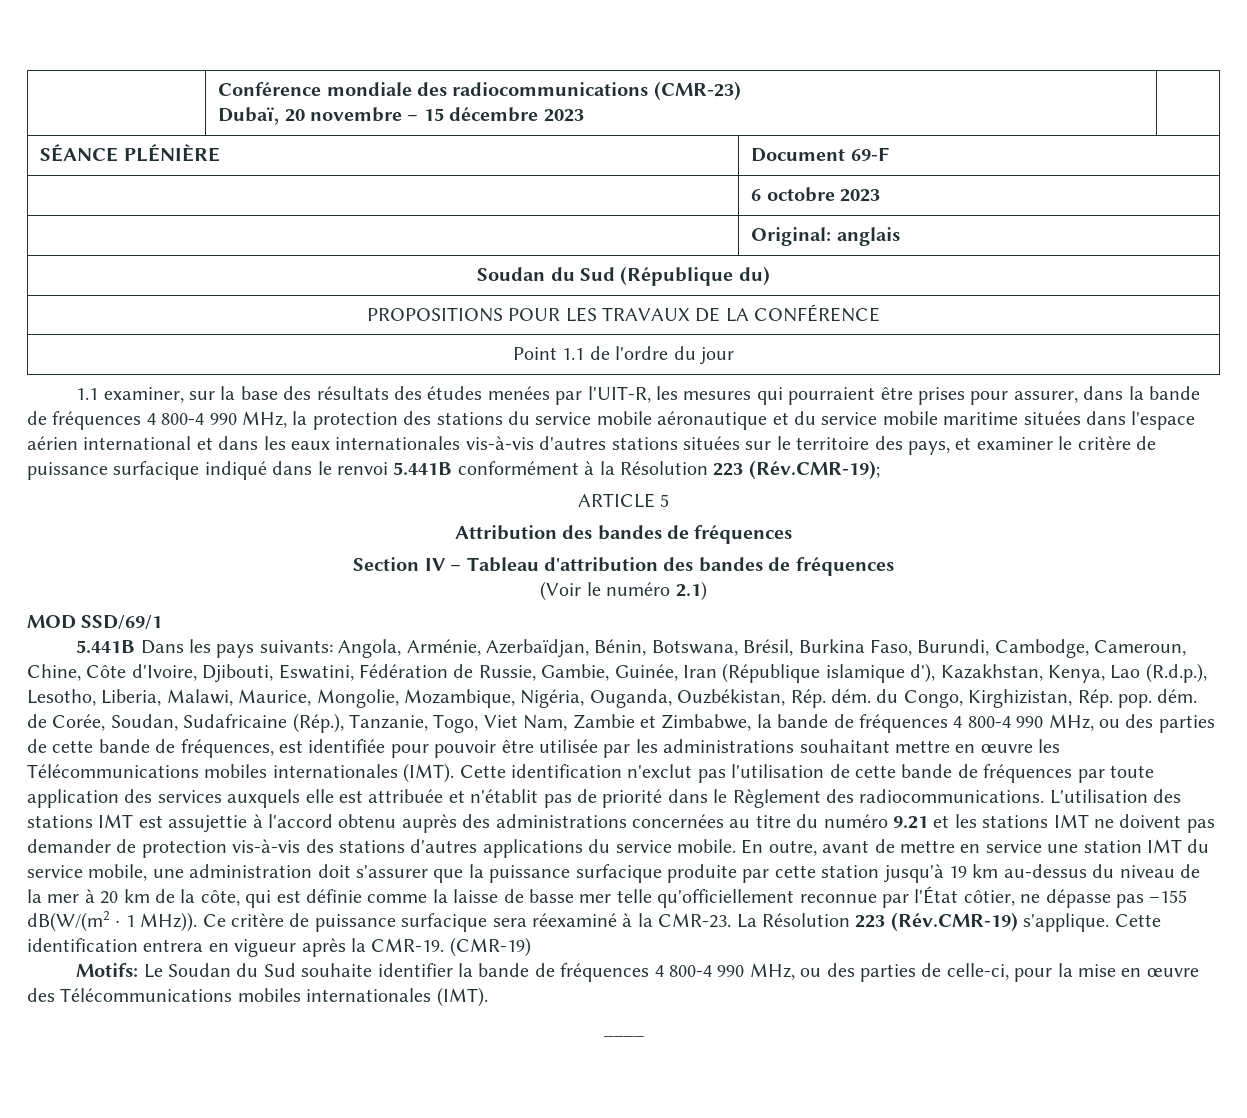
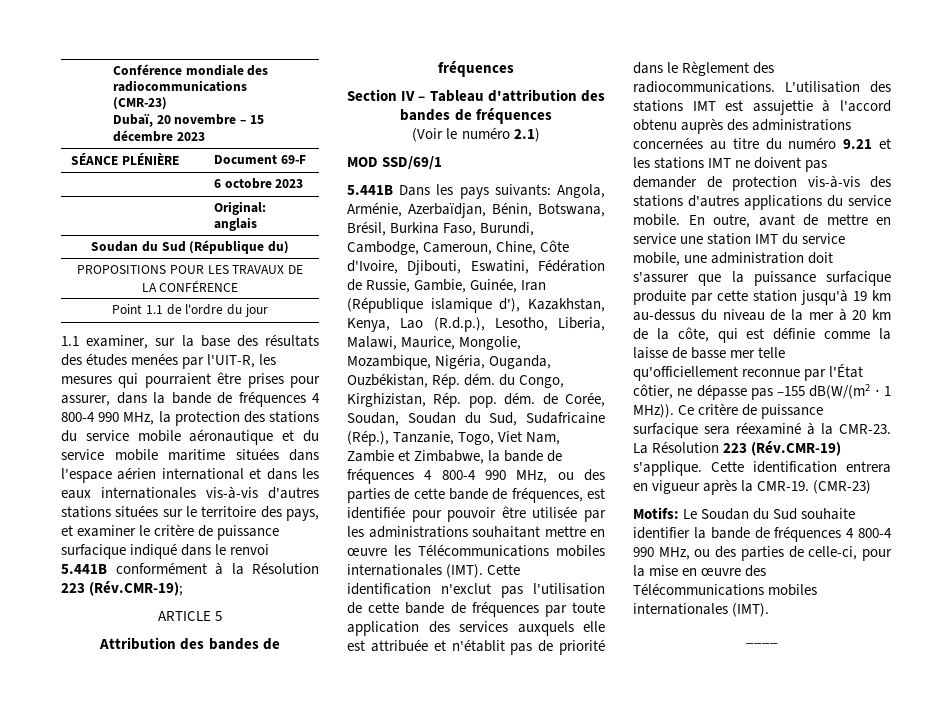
- Angola, Arménie, Azerbaïdjan, Bénin, Botswana, Brésil, Burkina Faso, Burundi, Cambodge, Cameroun, Chine, Côte d'Ivoire, Djibouti, Eswatini, Fédération de Russie, Gambie, Guinée, Iran (République islamique d'), Kazakhstan, Kenya, Lao (R.d.p.), Lesotho, Liberia, Malawi, Maurice, Mongolie, Mozambique, Nigéria, Ouganda, Ouzbékistan, Rép. dém. du Congo, Kirghizistan, Rép. pop. dém. de Corée, Soudan, Sudafricaine (Rép.), Tanzanie, Togo, Viet Nam, Zambie et Zimbabwe, la bande de fréquences 4 800-4 990 MHz, ou des parties de cette bande de fréquences, est identifiée pour pouvoir être utilisée par les administrations souhaitant mettre en œuvre les Télécommunications mobiles internationales (IMT).
+ Angola, Arménie, Azerbaïdjan, Bénin, Botswana, Brésil, Burkina Faso, Burundi, Cambodge, Cameroun, Chine, Côte d'Ivoire, Djibouti, Eswatini, Fédération de Russie, Gambie, Guinée, Iran (République islamique d'), Kazakhstan, Kenya, Lao (R.d.p.), Lesotho, Liberia, Malawi, Maurice, Mongolie, Mozambique, Nigéria, Ouganda, Ouzbékistan, Rép. dém. du Congo, Kirghizistan, Rép. pop. dém. de Corée, Soudan, Soudan du Sud, Sudafricaine (Rép.), Tanzanie, Togo, Viet Nam, Zambie et Zimbabwe, la bande de fréquences 4 800-4 990 MHz, ou des parties de cette bande de fréquences, est identifiée pour pouvoir être utilisée par les administrations souhaitant mettre en œuvre les Télécommunications mobiles internationales (IMT).
- Cette identification entrera en vigueur après la CMR-19. (CMR-19)
+ Cette identification entrera en vigueur après la CMR-19. (CMR-23)

